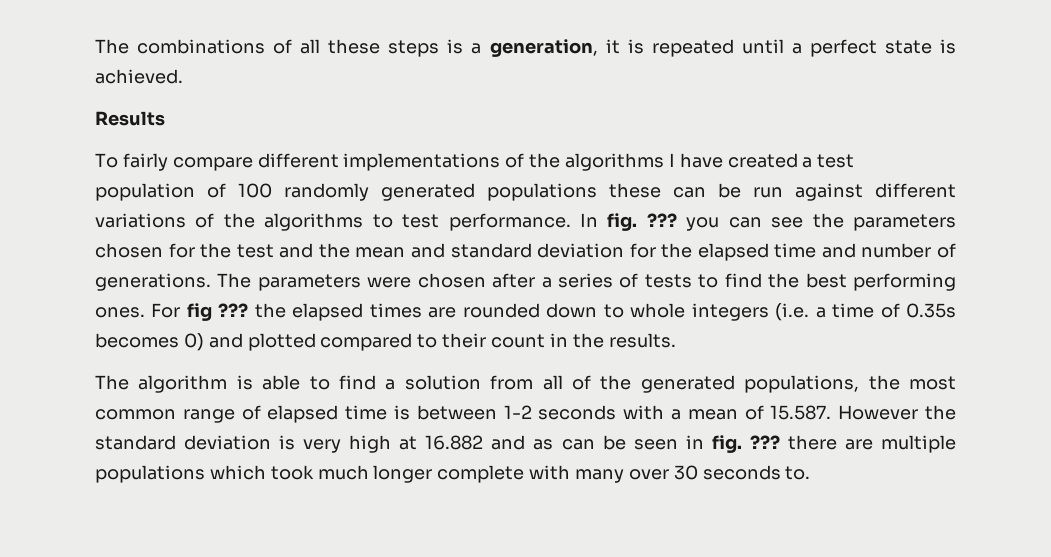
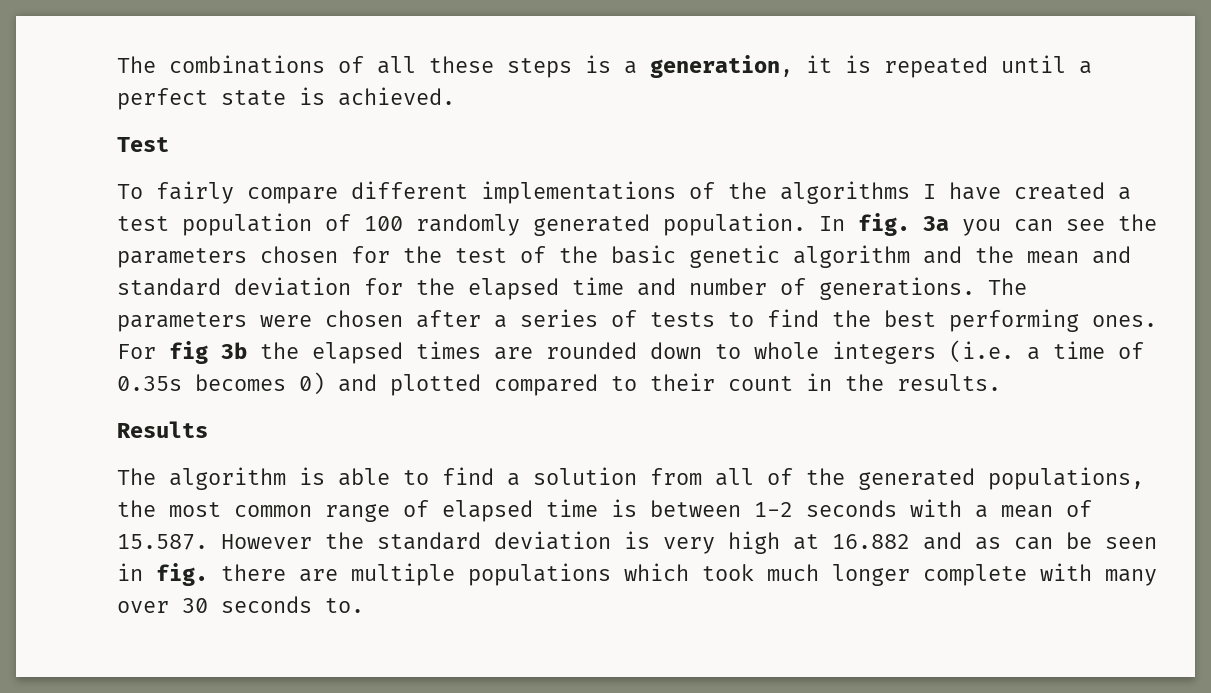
- Results
+ Test
- To fairly compare different implementations of the algorithms I have created a test population of 100 randomly generated populations these can be run against different variations of the algorithms to test performance.
+ To fairly compare different implementations of the algorithms I have created a test population of 100 randomly generated population.
- In fig. ??? you can see the parameters chosen for the test and the mean and standard deviation for the elapsed time and number of generations.
+ In fig. 3a you can see the parameters chosen for the test of the basic genetic algorithm and the mean and standard deviation for the elapsed time and number of generations.
- For fig ??? the elapsed times are rounded down to whole integers (i.e. a time of 0.35s becomes 0) and plotted compared to their count in the results.
+ For fig 3b the elapsed times are rounded down to whole integers (i.e. a time of 0.35s becomes 0) and plotted compared to their count in the results.
+ Results
- The algorithm is able to find a solution from all of the generated populations, the most common range of elapsed time is between 1-2 seconds with a mean of 15.587. However the standard deviation is very high at 16.882 and as can be seen in fig. ??? there are multiple populations which took much longer complete with many over 30 seconds to.
+ The algorithm is able to find a solution from all of the generated populations, the most common range of elapsed time is between 1-2 seconds with a mean of 15.587. However the standard deviation is very high at 16.882 and as can be seen in fig. there are multiple populations which took much longer complete with many over 30 seconds to.

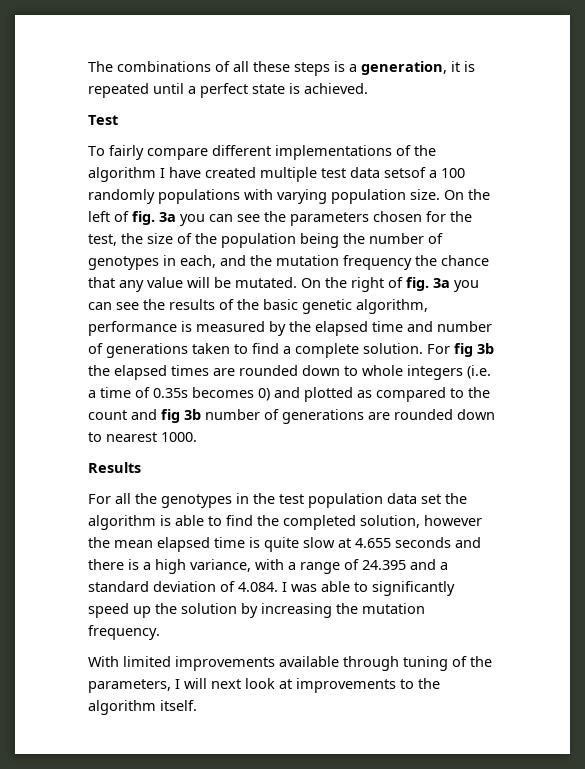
- To fairly compare different implementations of the algorithms I have created a test population of 100 randomly generated population. In fig. 3a you can see the parameters chosen for the test of the basic genetic algorithm and the mean and standard deviation for the elapsed time and number of generations. The parameters were chosen after a series of tests to find the best performing ones.
+ To fairly compare different implementations of the algorithm I have created multiple test data setsof a 100 randomly populations with varying population size. On the left of fig. 3a you can see the parameters chosen for the test, the size of the population being the number of genotypes in each, and the mutation frequency the chance that any value will be mutated. On the right of fig. 3a you can see the results of the basic genetic algorithm, performance is measured by the elapsed time and number of generations taken to find a complete solution.
- For fig 3b the elapsed times are rounded down to whole integers (i.e. a time of 0.35s becomes 0) and plotted compared to their count in the results.
+ For fig 3b the elapsed times are rounded down to whole integers (i.e. a time of 0.35s becomes 0) and plotted as compared to the count and fig 3b number of generations are rounded down to nearest 1000.
  Results
- The algorithm is able to find a solution from all of the generated populations, the most common range of elapsed time is between 1-2 seconds with a mean of 15.587. However the standard deviation is very high at 16.882 and as can be seen in fig. there are multiple populations which took much longer complete with many over 30 seconds to.
+ For all the genotypes in the test population data set the algorithm is able to find the completed solution, however the mean elapsed time is quite slow at 4.655 seconds and there is a high variance, with a range of 24.395 and a standard deviation of 4.084. I was able to significantly speed up the solution by increasing the mutation frequency.
+ With limited improvements available through tuning of the parameters, I will next look at improvements to the algorithm itself.

